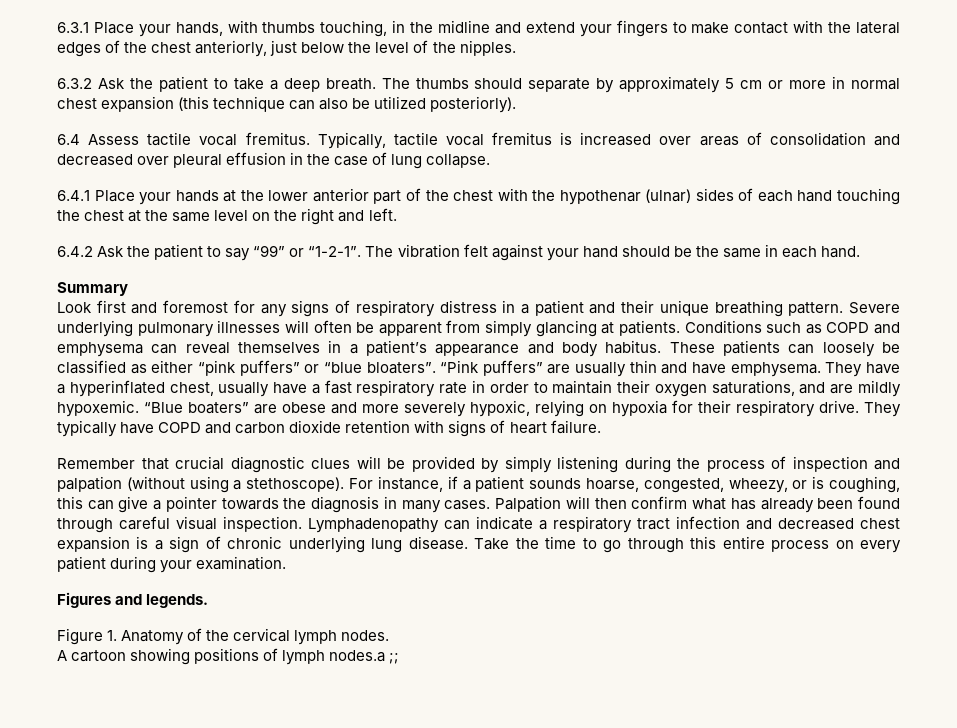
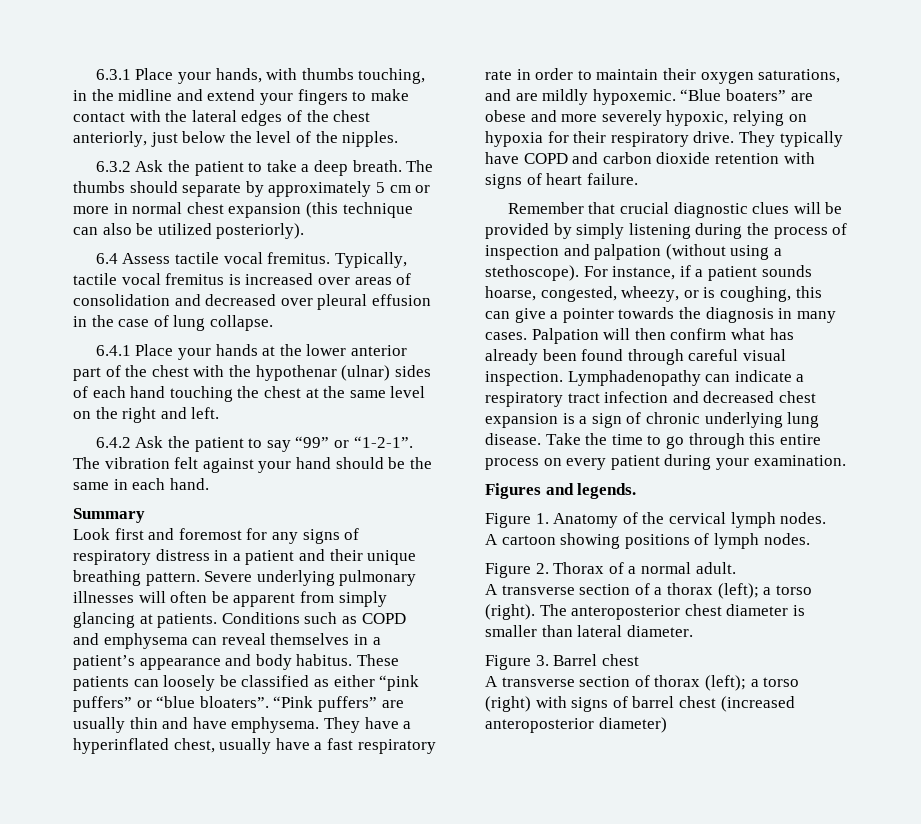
- A cartoon showing positions of lymph nodes.a ;;
+ A cartoon showing positions of lymph nodes.
+ Figure 2. Thorax of a normal adult.
+ A transverse section of a thorax (left); a torso (right). The anteroposterior chest diameter is smaller than lateral diameter.
+ Figure 3. Barrel chest
+ A transverse section of thorax (left); a torso (right) with signs of barrel chest (increased anteroposterior diameter)

